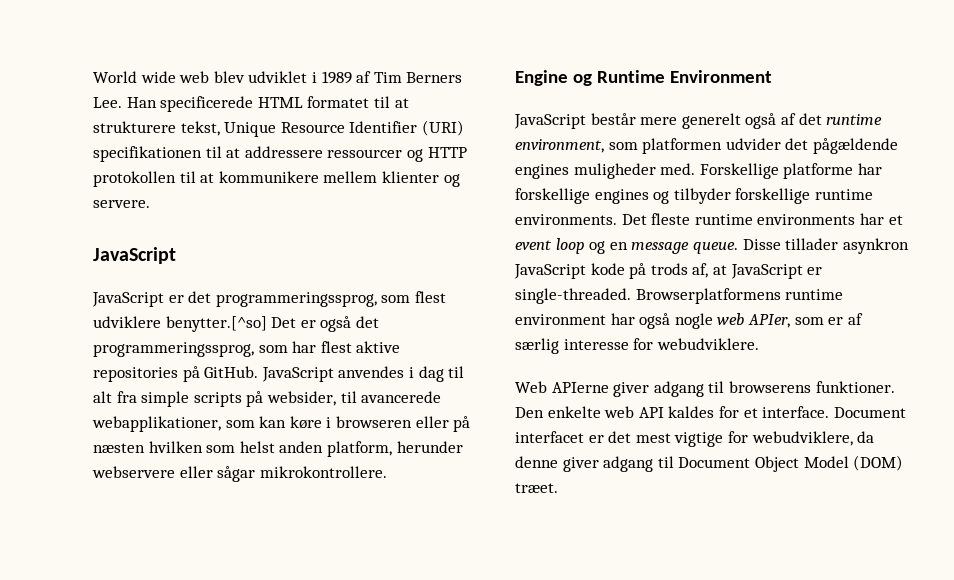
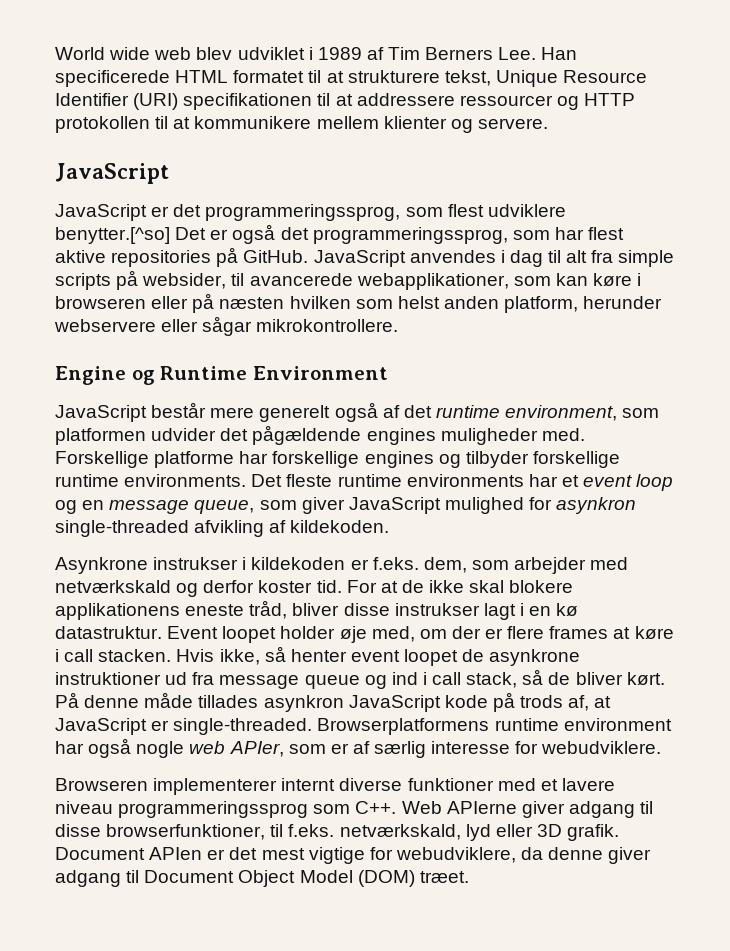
- Det fleste runtime environments har et event loop og en message queue. Disse tillader asynkron JavaScript kode på trods af, at JavaScript er single-threaded.
+ Det fleste runtime environments har et event loop og en message queue, som giver JavaScript mulighed for asynkron single-threaded afvikling af kildekoden.
+ Asynkrone instrukser i kildekoden er f.eks. dem, som arbejder med netværkskald og derfor koster tid. For at de ikke skal blokere applikationens eneste tråd, bliver disse instrukser lagt i en kø datastruktur. Event loopet holder øje med, om der er flere frames at køre i call stacken. Hvis ikke, så henter event loopet de asynkrone instruktioner ud fra message queue og ind i call stack, så de bliver kørt. På denne måde tillades asynkron JavaScript kode på trods af, at JavaScript er single-threaded.
- Web APIerne giver adgang til browserens funktioner. Den enkelte web API kaldes for et interface. Document interfacet er det mest vigtige for webudviklere, da denne giver adgang til Document Object Model (DOM) træet.
+ Browseren implementerer internt diverse funktioner med et lavere niveau programmeringssprog som C++. Web APIerne giver adgang til disse browserfunktioner, til f.eks. netværkskald, lyd eller 3D grafik. Document APIen er det mest vigtige for webudviklere, da denne giver adgang til Document Object Model (DOM) træet.

